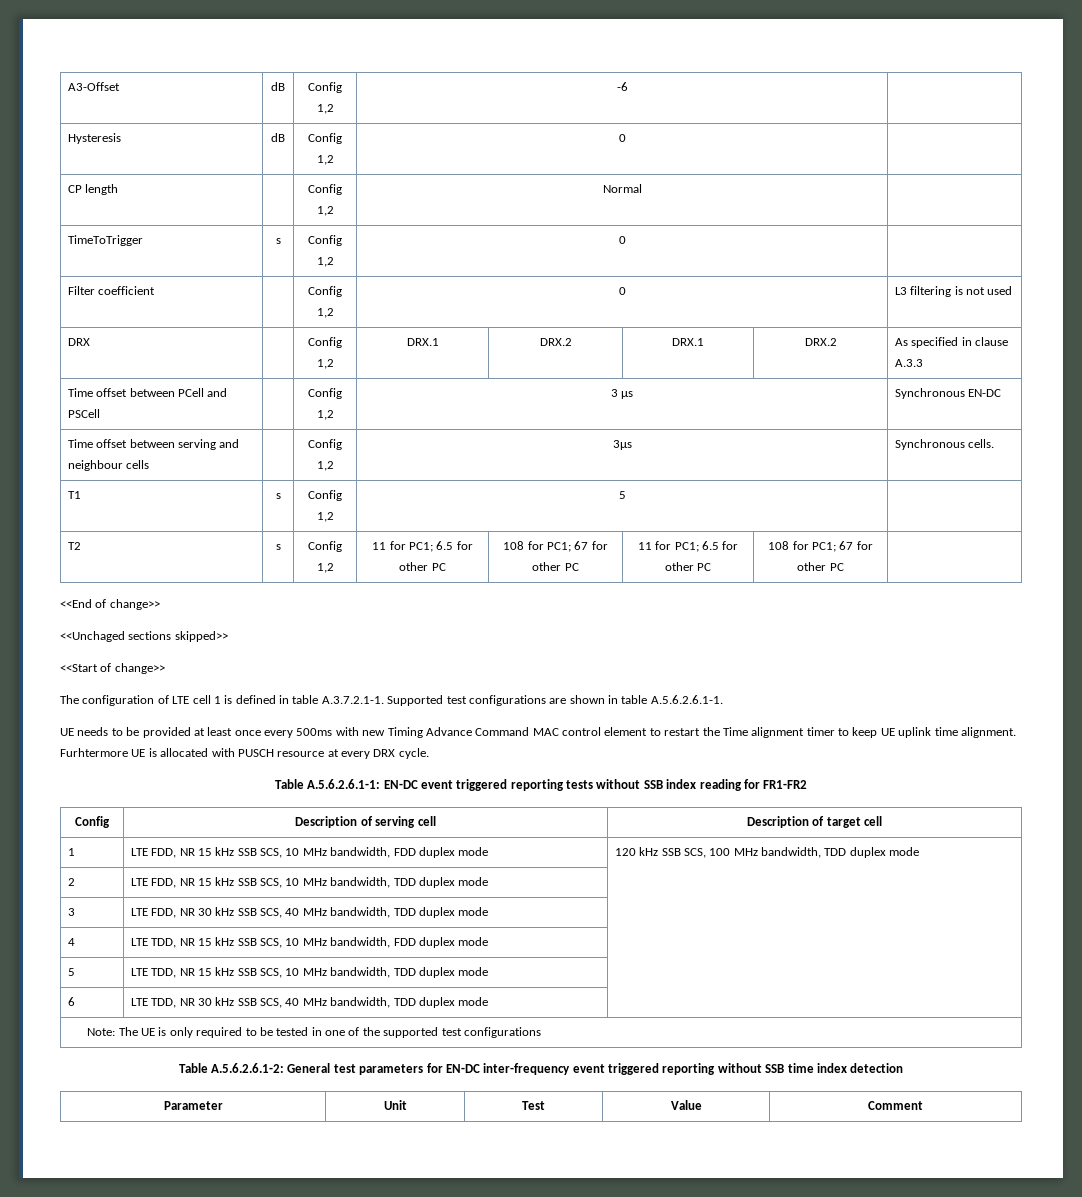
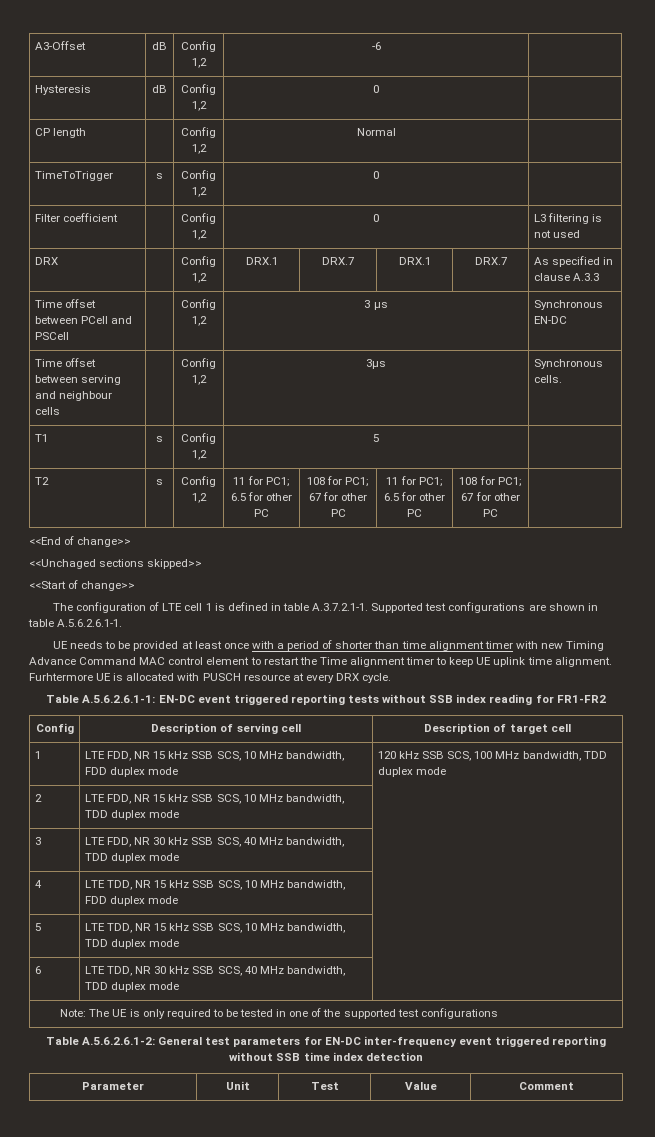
- DRX | | Config 1,2 | DRX.1 | DRX.2 | DRX.1 | DRX.2 | As specified in clause A.3.3
+ DRX | | Config 1,2 | DRX.1 | DRX.7 | DRX.1 | DRX.7 | As specified in clause A.3.3
- UE needs to be provided at least once every 500ms with new Timing Advance Command MAC control element to restart the Time alignment timer to keep UE uplink time alignment.
+ UE needs to be provided at least once with a period of shorter than time alignment timer with new Timing Advance Command MAC control element to restart the Time alignment timer to keep UE uplink time alignment.

